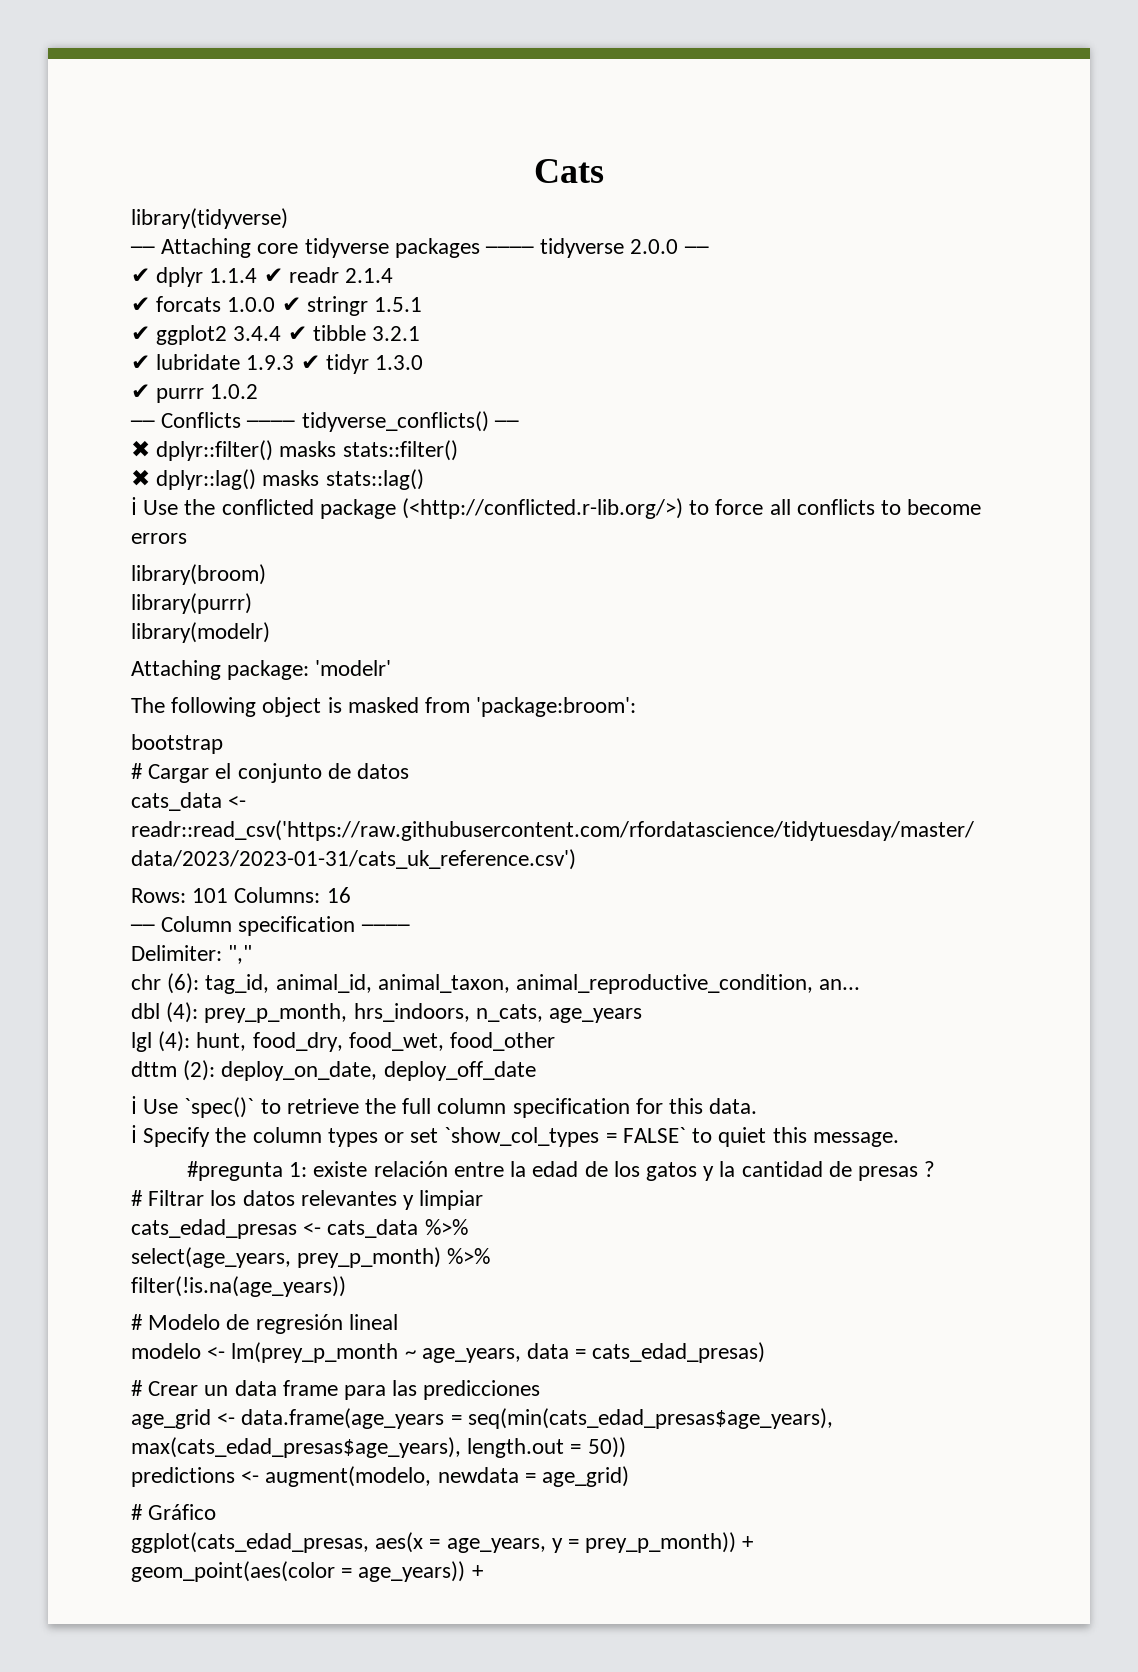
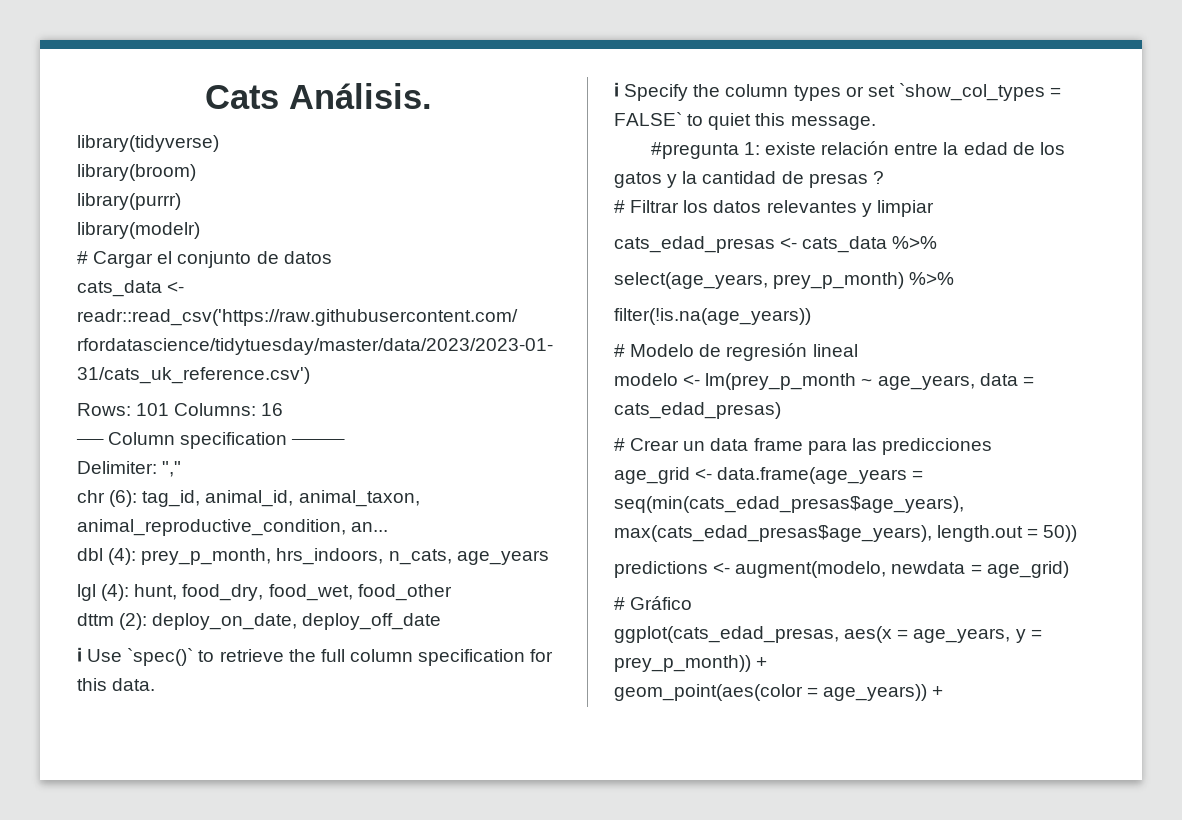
- Cats
+ Cats Análisis.
- ── Attaching core tidyverse packages ──── tidyverse 2.0.0 ──
- ✔ dplyr 1.1.4 ✔ readr 2.1.4
- ✔ forcats 1.0.0 ✔ stringr 1.5.1
- ✔ ggplot2 3.4.4 ✔ tibble 3.2.1
- ✔ lubridate 1.9.3 ✔ tidyr 1.3.0
- ✔ purrr 1.0.2
- ── Conflicts ──── tidyverse_conflicts() ──
- ✖ dplyr::filter() masks stats::filter()
- ✖ dplyr::lag() masks stats::lag()
- ℹ Use the conflicted package (<http://conflicted.r-lib.org/>) to force all conflicts to become errors
  library(broom)
  library(purrr)
  library(modelr)
- Attaching package: 'modelr'
- The following object is masked from 'package:broom':
- bootstrap

